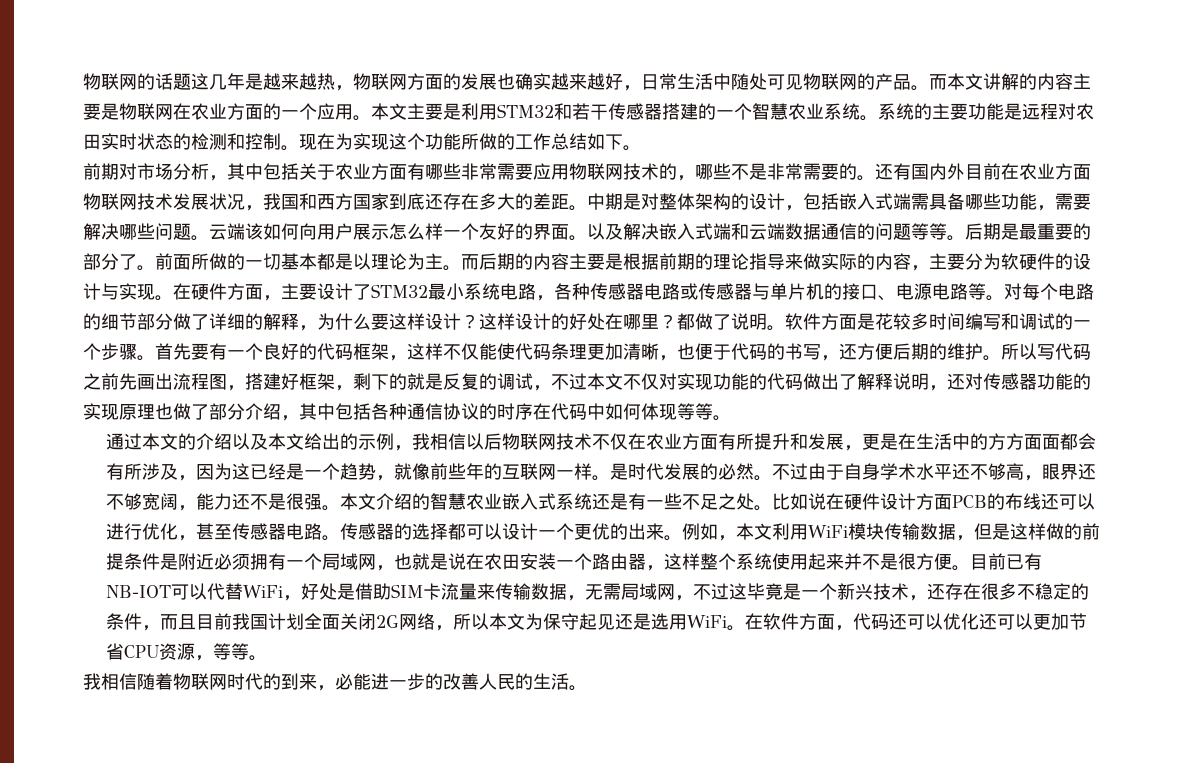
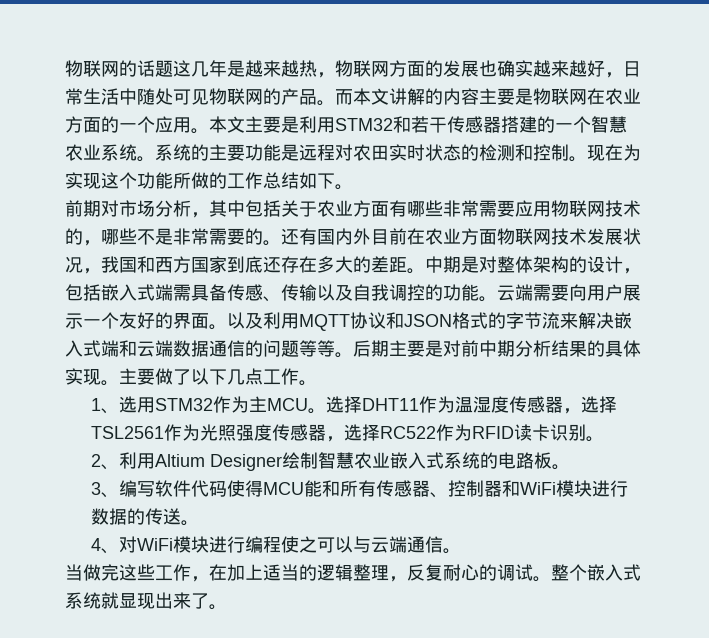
- 中期是对整体架构的设计，包括嵌入式端需具备哪些功能，需要解决哪些问题。云端该如何向用户展示怎么样一个友好的界面。
+ 中期是对整体架构的设计，包括嵌入式端需具备传感、传输以及自我调控的功能。云端需要向用户展示一个友好的界面。
- 以及解决嵌入式端和云端数据通信的问题等等。
+ 以及利用MQTT协议和JSON格式的字节流来解决嵌入式端和云端数据通信的问题等等。
- 后期是最重要的部分了。前面所做的一切基本都是以理论为主。而后期的内容主要是根据前期的理论指导来做实际的内容，主要分为软硬件的设计与实现。在硬件方面，主要设计了STM32最小系统电路，各种传感器电路或传感器与单片机的接口、电源电路等。对每个电路的细节部分做了详细的解释，为什么要这样设计？这样设计的好处在哪里？都做了说明。软件方面是花较多时间编写和调试的一个步骤。首先要有一个良好的代码框架，这样不仅能使代码条理更加清晰，也便于代码的书写，还方便后期的维护。所以写代码之前先画出流程图，搭建好框架，剩下的就是反复的调试，不过本文不仅对实现功能的代码做出了解释说明，还对传感器功能的实现原理也做了部分介绍，其中包括各种通信协议的时序在代码中如何体现等等。
- 通过本文的介绍以及本文给出的示例，我相信以后物联网技术不仅在农业方面有所提升和发展，更是在生活中的方方面面都会有所涉及，因为这已经是一个趋势，就像前些年的互联网一样。是时代发展的必然。不过由于自身学术水平还不够高，眼界还不够宽阔，能力还不是很强。本文介绍的智慧农业嵌入式系统还是有一些不足之处。比如说在硬件设计方面PCB的布线还可以进行优化，甚至传感器电路。传感器的选择都可以设计一个更优的出来。例如，本文利用WiFi模块传输数据，但是这样做的前提条件是附近必须拥有一个局域网，也就是说在农田安装一个路由器，这样整个系统使用起来并不是很方便。目前已有NB-IOT可以代替WiFi，好处是借助SIM卡流量来传输数据，无需局域网，不过这毕竟是一个新兴技术，还存在很多不稳定的条件，而且目前我国计划全面关闭2G网络，所以本文为保守起见还是选用WiFi。在软件方面，代码还可以优化还可以更加节省CPU资源，等等。
- 我相信随着物联网时代的到来，必能进一步的改善人民的生活。
+ 后期主要是对前中期分析结果的具体实现。主要做了以下几点工作。
+ 1、选用STM32作为主MCU。选择DHT11作为温湿度传感器，选择TSL2561作为光照强度传感器，选择RC522作为RFID读卡识别。
+ 2、利用Altium Designer绘制智慧农业嵌入式系统的电路板。
+ 3、编写软件代码使得MCU能和所有传感器、控制器和WiFi模块进行数据的传送。
+ 4、对WiFi模块进行编程使之可以与云端通信。
+ 当做完这些工作，在加上适当的逻辑整理，反复耐心的调试。整个嵌入式系统就显现出来了。

